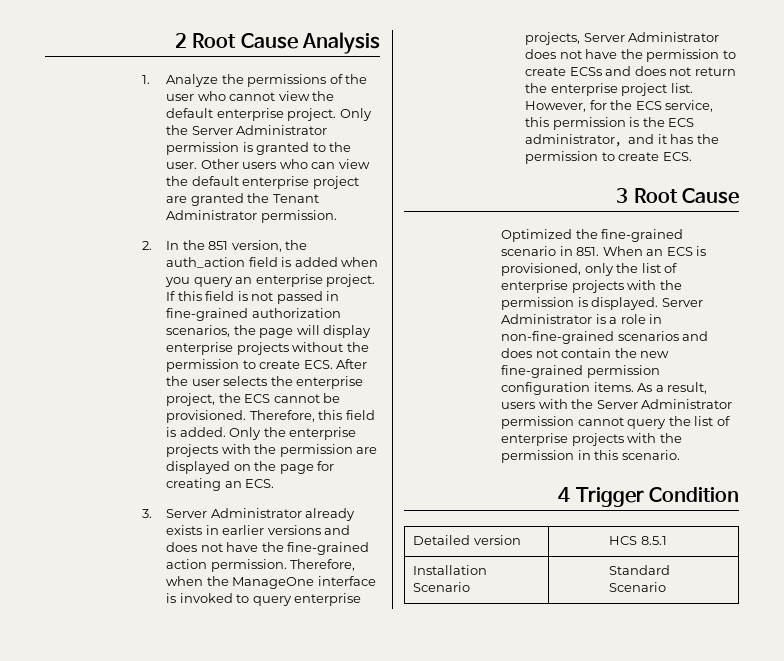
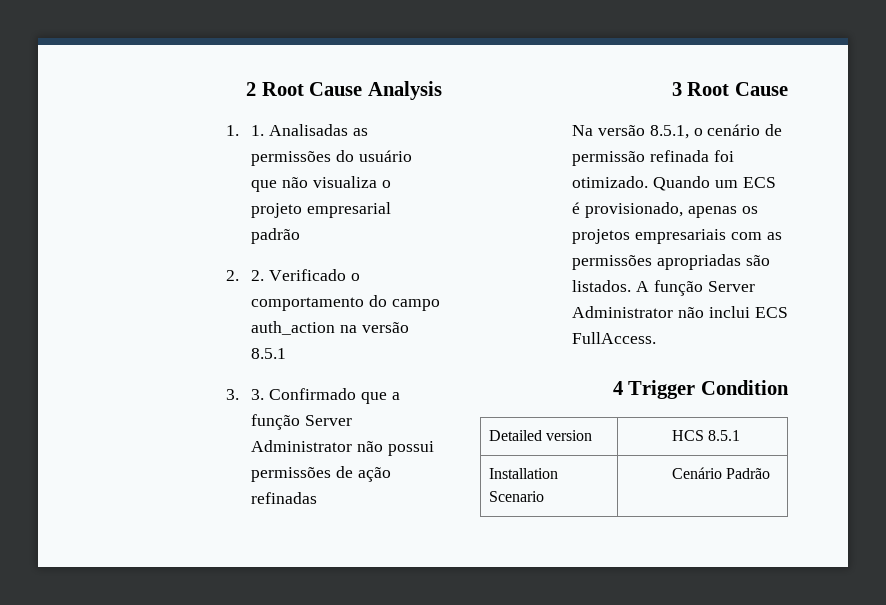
- 1. Analyze the permissions of the user who cannot view the default enterprise project. Only the Server Administrator permission is granted to the user. Other users who can view the default enterprise project are granted the Tenant Administrator permission.
- 2. In the 851 version, the auth_action field is added when you query an enterprise project. If this field is not passed in fine-grained authorization scenarios, the page will display enterprise projects without the permission to create ECS. After the user selects the enterprise project, the ECS cannot be provisioned. Therefore, this field is added. Only the enterprise projects with the permission are displayed on the page for creating an ECS.
- 3. Server Administrator already exists in earlier versions and does not have the fine-grained action permission. Therefore, when the ManageOne interface is invoked to query enterprise projects, Server Administrator does not have the permission to create ECSs and does not return the enterprise project list. However, for the ECS service, this permission is the ECS administrator，and it has the permission to create ECS.
+ 1. 1. Analisadas as permissões do usuário que não visualiza o projeto empresarial padrão
+ 2. 2. Verificado o comportamento do campo auth_action na versão 8.5.1
+ 3. 3. Confirmado que a função Server Administrator não possui permissões de ação refinadas
  3 Root Cause
- Optimized the fine-grained scenario in 851. When an ECS is provisioned, only the list of enterprise projects with the permission is displayed. Server Administrator is a role in non-fine-grained scenarios and does not contain the new fine-grained permission configuration items. As a result, users with the Server Administrator permission cannot query the list of enterprise projects with the permission in this scenario.
+ Na versão 8.5.1, o cenário de permissão refinada foi otimizado. Quando um ECS é provisionado, apenas os projetos empresariais com as permissões apropriadas são listados. A função Server Administrator não inclui ECS FullAccess.
- Installation Scenario | Standard Scenario
+ Installation Scenario | Cenário Padrão

